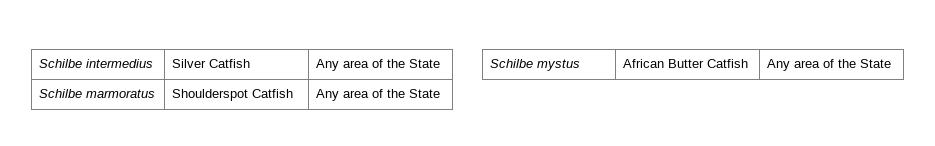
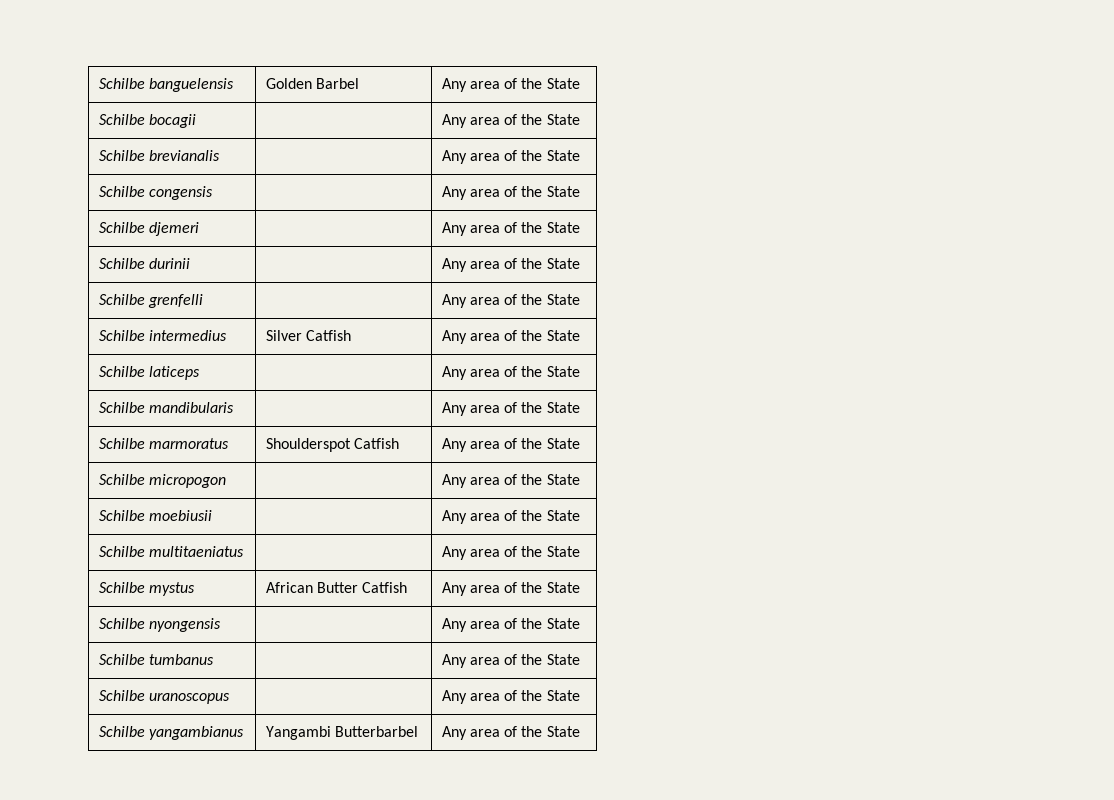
+ Schilbe banguelensis | Golden Barbel | Any area of the State
+ Schilbe bocagii | | Any area of the State
+ Schilbe brevianalis | | Any area of the State
+ Schilbe congensis | | Any area of the State
+ Schilbe djemeri | | Any area of the State
+ Schilbe durinii | | Any area of the State
+ Schilbe grenfelli | | Any area of the State
+ Schilbe laticeps | | Any area of the State
+ Schilbe mandibularis | | Any area of the State
+ Schilbe micropogon | | Any area of the State
+ Schilbe moebiusii | | Any area of the State
+ Schilbe multitaeniatus | | Any area of the State
+ Schilbe nyongensis | | Any area of the State
+ Schilbe tumbanus | | Any area of the State
+ Schilbe uranoscopus | | Any area of the State
+ Schilbe yangambianus | Yangambi Butterbarbel | Any area of the State

